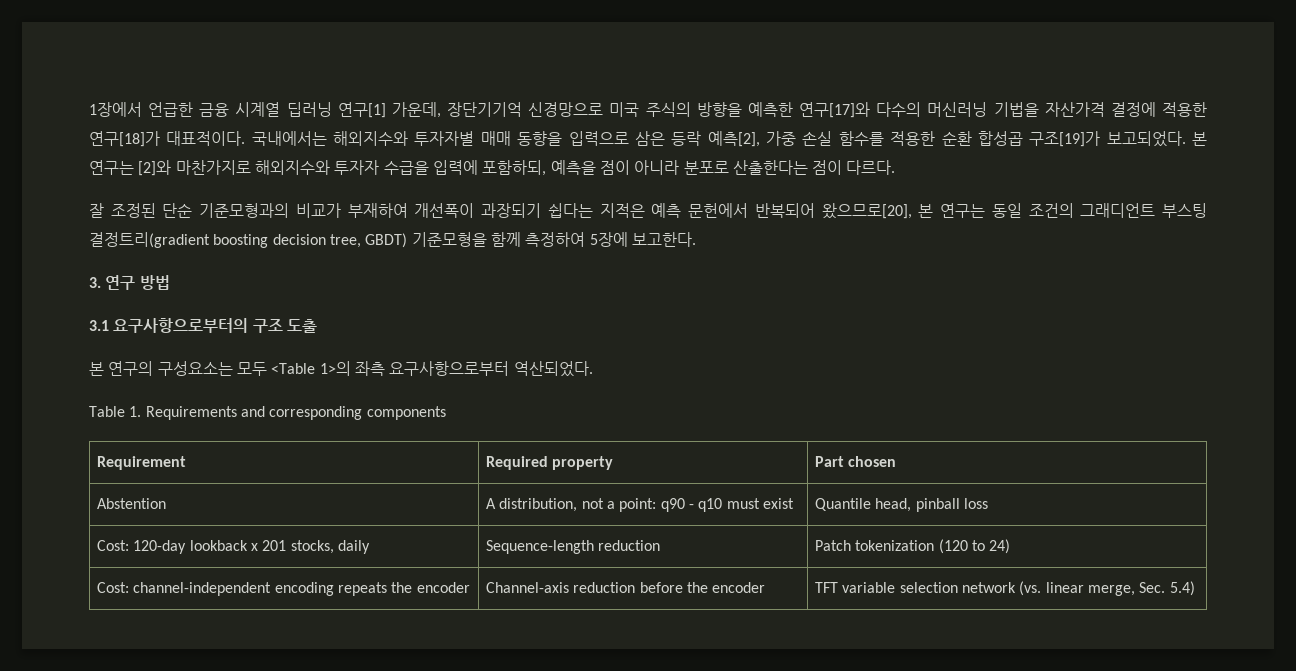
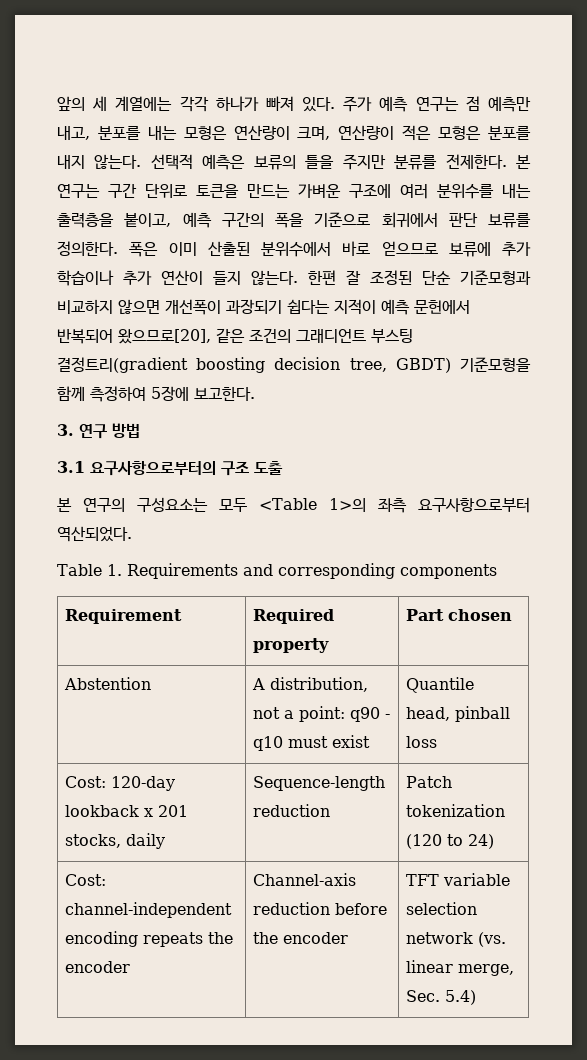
- 1장에서 언급한 금융 시계열 딥러닝 연구[1] 가운데, 장단기기억 신경망으로 미국 주식의 방향을 예측한 연구[17]와 다수의 머신러닝 기법을 자산가격 결정에 적용한 연구[18]가 대표적이다. 국내에서는 해외지수와 투자자별 매매 동향을 입력으로 삼은 등락 예측[2], 가중 손실 함수를 적용한 순환 합성곱 구조[19]가 보고되었다. 본 연구는 [2]와 마찬가지로 해외지수와 투자자 수급을 입력에 포함하되, 예측을 점이 아니라 분포로 산출한다는 점이 다르다.
- 잘 조정된 단순 기준모형과의 비교가 부재하여 개선폭이 과장되기 쉽다는 지적은 예측 문헌에서 반복되어 왔으므로[20], 본 연구는 동일 조건의 그래디언트 부스팅 결정트리(gradient boosting decision tree, GBDT) 기준모형을 함께 측정하여 5장에 보고한다.
+ 앞의 세 계열에는 각각 하나가 빠져 있다. 주가 예측 연구는 점 예측만 내고, 분포를 내는 모형은 연산량이 크며, 연산량이 적은 모형은 분포를 내지 않는다. 선택적 예측은 보류의 틀을 주지만 분류를 전제한다. 본 연구는 구간 단위로 토큰을 만드는 가벼운 구조에 여러 분위수를 내는 출력층을 붙이고, 예측 구간의 폭을 기준으로 회귀에서 판단 보류를 정의한다. 폭은 이미 산출된 분위수에서 바로 얻으므로 보류에 추가 학습이나 추가 연산이 들지 않는다. 한편 잘 조정된 단순 기준모형과 비교하지 않으면 개선폭이 과장되기 쉽다는 지적이 예측 문헌에서 반복되어 왔으므로[20], 같은 조건의 그래디언트 부스팅 결정트리(gradient boosting decision tree, GBDT) 기준모형을 함께 측정하여 5장에 보고한다.

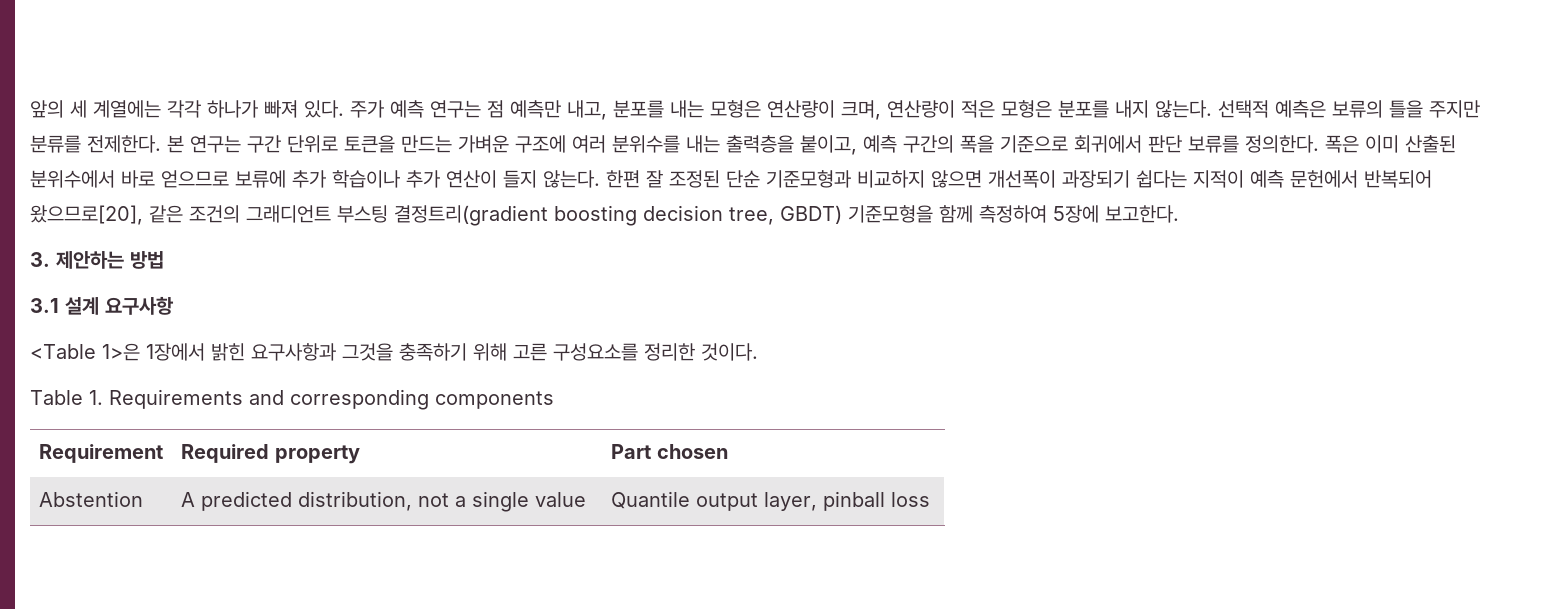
- 3. 연구 방법
+ 3. 제안하는 방법
- 3.1 요구사항으로부터의 구조 도출
- 본 연구의 구성요소는 모두 <Table 1>의 좌측 요구사항으로부터 역산되었다.
+ 3.1 설계 요구사항
+ <Table 1>은 1장에서 밝힌 요구사항과 그것을 충족하기 위해 고른 구성요소를 정리한 것이다.
- Abstention | A distribution, not a point: q90 - q10 must exist | Quantile head, pinball loss
+ Abstention | A predicted distribution, not a single value | Quantile output layer, pinball loss
- Cost: 120-day lookback x 201 stocks, daily | Sequence-length reduction | Patch tokenization (120 to 24)
- Cost: channel-independent encoding repeats the encoder | Channel-axis reduction before the encoder | TFT variable selection network (vs. linear merge, Sec. 5.4)

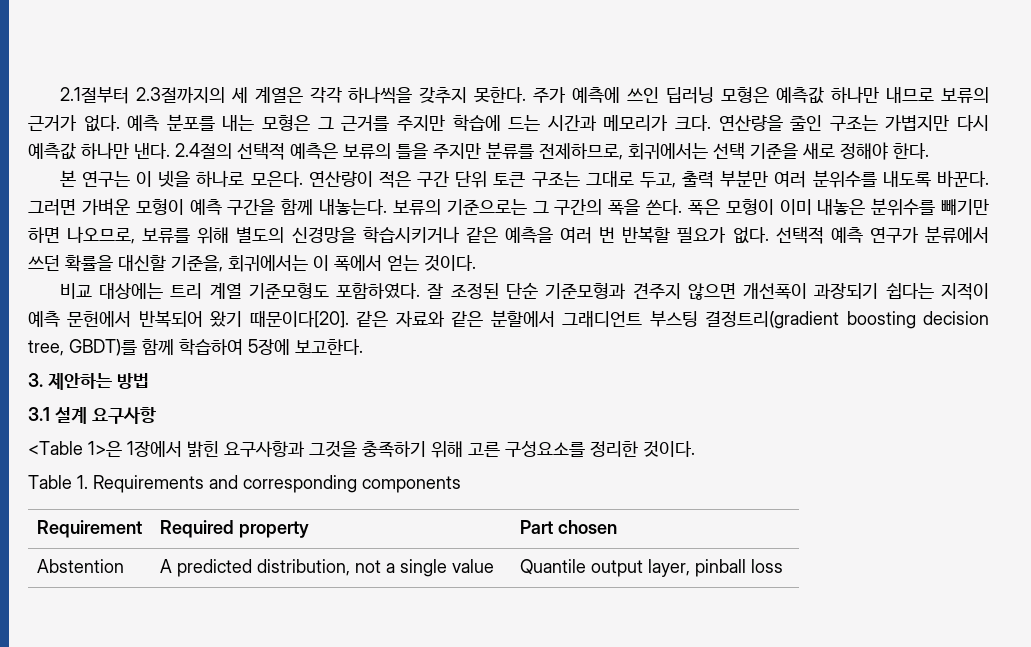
- 앞의 세 계열에는 각각 하나가 빠져 있다. 주가 예측 연구는 점 예측만 내고, 분포를 내는 모형은 연산량이 크며, 연산량이 적은 모형은 분포를 내지 않는다. 선택적 예측은 보류의 틀을 주지만 분류를 전제한다. 본 연구는 구간 단위로 토큰을 만드는 가벼운 구조에 여러 분위수를 내는 출력층을 붙이고, 예측 구간의 폭을 기준으로 회귀에서 판단 보류를 정의한다. 폭은 이미 산출된 분위수에서 바로 얻으므로 보류에 추가 학습이나 추가 연산이 들지 않는다. 한편 잘 조정된 단순 기준모형과 비교하지 않으면 개선폭이 과장되기 쉽다는 지적이 예측 문헌에서 반복되어 왔으므로[20], 같은 조건의 그래디언트 부스팅 결정트리(gradient boosting decision tree, GBDT) 기준모형을 함께 측정하여 5장에 보고한다.
+ 2.1절부터 2.3절까지의 세 계열은 각각 하나씩을 갖추지 못한다. 주가 예측에 쓰인 딥러닝 모형은 예측값 하나만 내므로 보류의 근거가 없다. 예측 분포를 내는 모형은 그 근거를 주지만 학습에 드는 시간과 메모리가 크다. 연산량을 줄인 구조는 가볍지만 다시 예측값 하나만 낸다. 2.4절의 선택적 예측은 보류의 틀을 주지만 분류를 전제하므로, 회귀에서는 선택 기준을 새로 정해야 한다.
+ 본 연구는 이 넷을 하나로 모은다. 연산량이 적은 구간 단위 토큰 구조는 그대로 두고, 출력 부분만 여러 분위수를 내도록 바꾼다. 그러면 가벼운 모형이 예측 구간을 함께 내놓는다. 보류의 기준으로는 그 구간의 폭을 쓴다. 폭은 모형이 이미 내놓은 분위수를 빼기만 하면 나오므로, 보류를 위해 별도의 신경망을 학습시키거나 같은 예측을 여러 번 반복할 필요가 없다. 선택적 예측 연구가 분류에서 쓰던 확률을 대신할 기준을, 회귀에서는 이 폭에서 얻는 것이다.
+ 비교 대상에는 트리 계열 기준모형도 포함하였다. 잘 조정된 단순 기준모형과 견주지 않으면 개선폭이 과장되기 쉽다는 지적이 예측 문헌에서 반복되어 왔기 때문이다[20]. 같은 자료와 같은 분할에서 그래디언트 부스팅 결정트리(gradient boosting decision tree, GBDT)를 함께 학습하여 5장에 보고한다.

